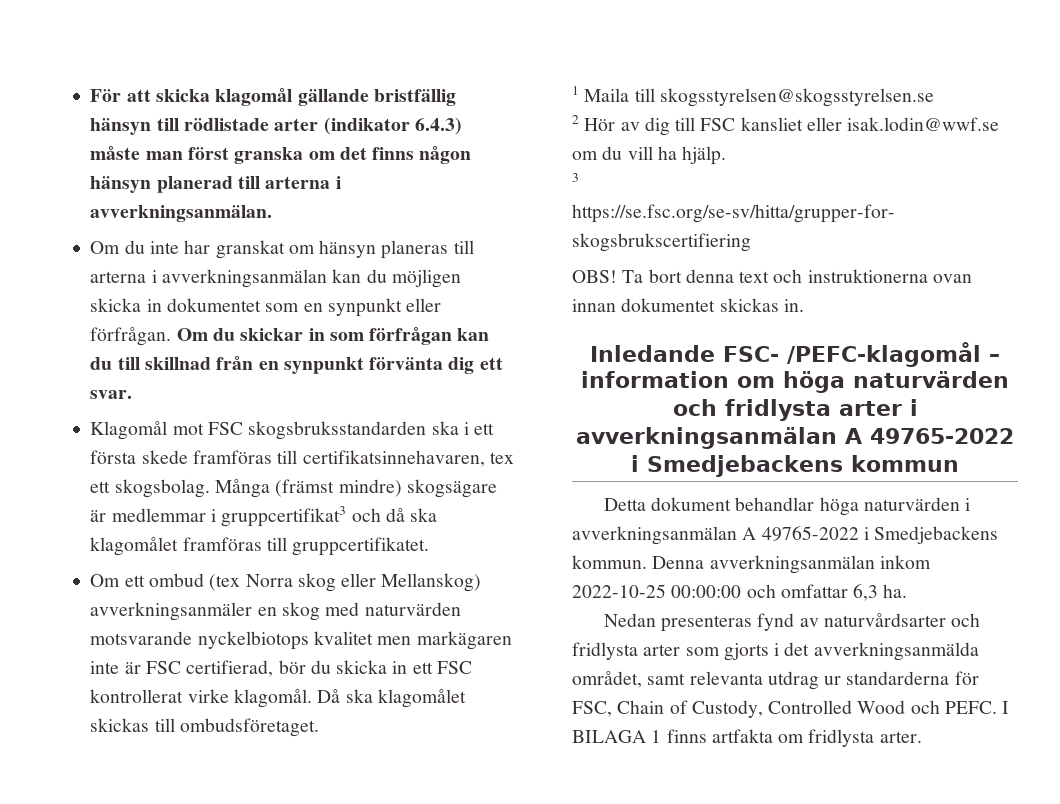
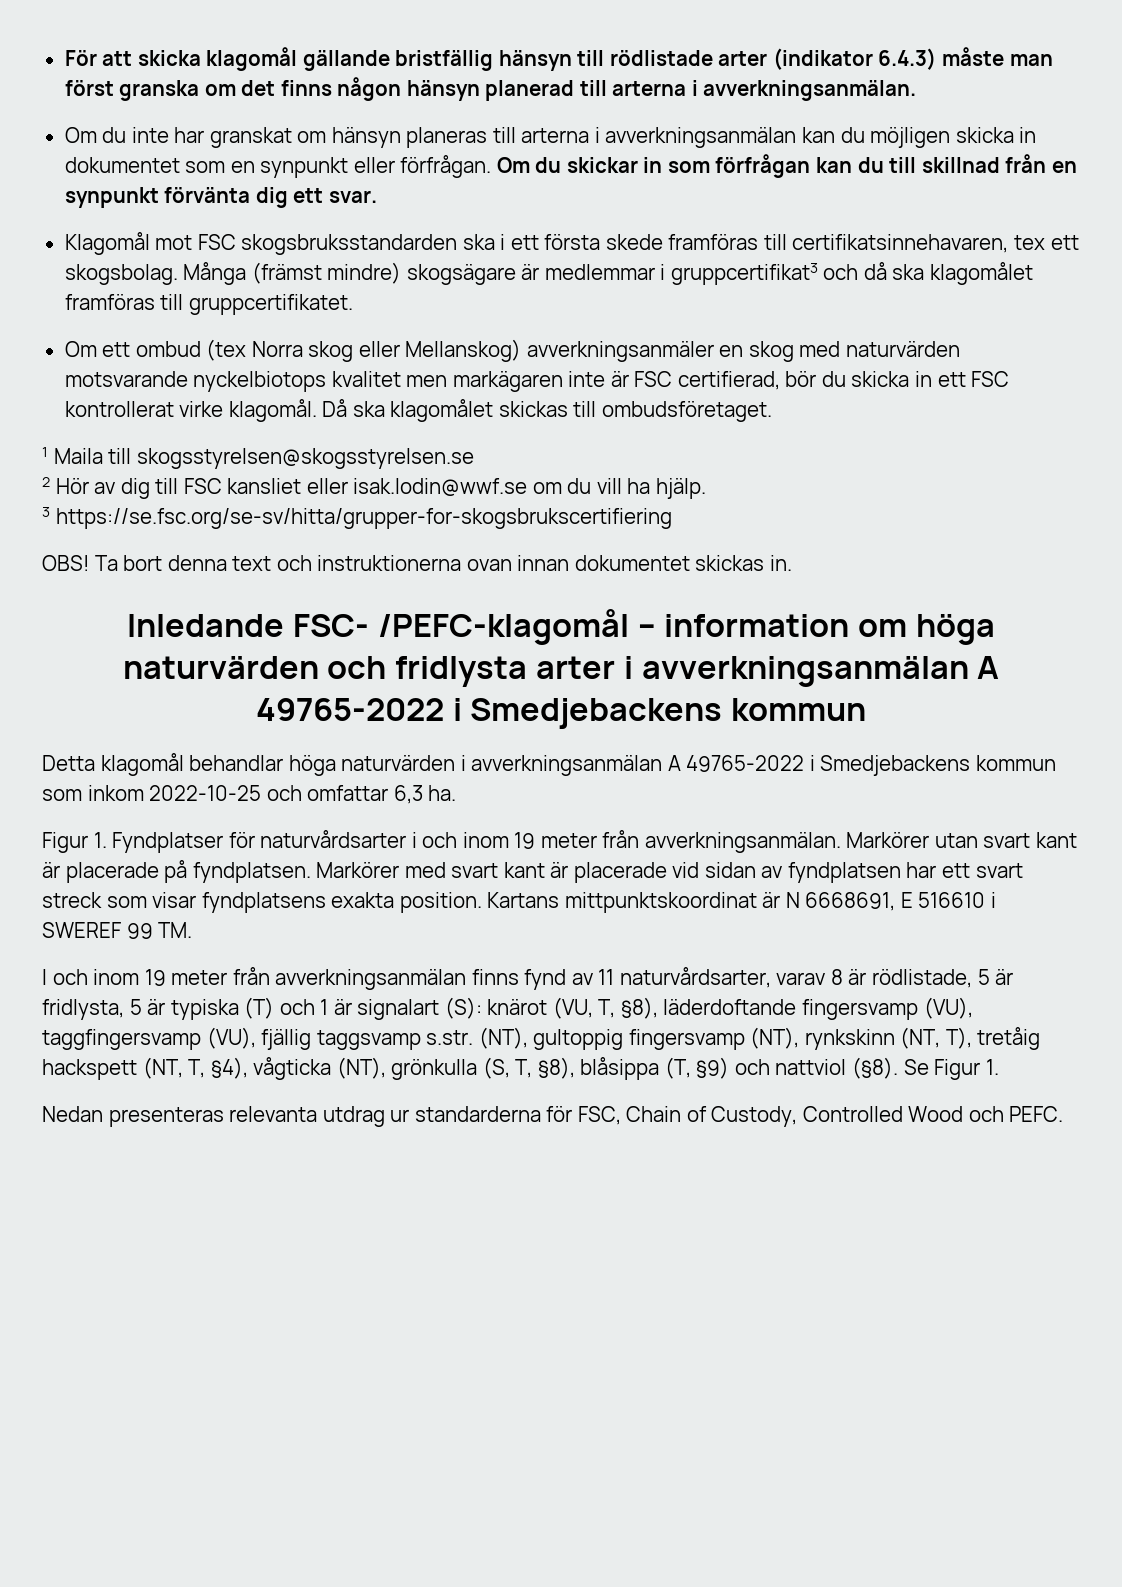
- Detta dokument behandlar höga naturvärden i avverkningsanmälan A 49765-2022 i Smedjebackens kommun. Denna avverkningsanmälan inkom 2022-10-25 00:00:00 och omfattar 6,3 ha.
+ Detta klagomål behandlar höga naturvärden i avverkningsanmälan A 49765-2022 i Smedjebackens kommun som inkom 2022-10-25 och omfattar 6,3 ha.
- Nedan presenteras fynd av naturvårdsarter och fridlysta arter som gjorts i det avverkningsanmälda området, samt relevanta utdrag ur standarderna för FSC, Chain of Custody, Controlled Wood och PEFC. I BILAGA 1 finns artfakta om fridlysta arter.
+ Figur 1. Fyndplatser för naturvårdsarter i och inom 19 meter från avverkningsanmälan. Markörer utan svart kant är placerade på fyndplatsen. Markörer med svart kant är placerade vid sidan av fyndplatsen har ett svart streck som visar fyndplatsens exakta position. Kartans mittpunktskoordinat är N 6668691, E 516610 i SWEREF 99 TM.
+ I och inom 19 meter från avverkningsanmälan finns fynd av 11 naturvårdsarter, varav 8 är rödlistade, 5 är fridlysta, 5 är typiska (T) och 1 är signalart (S): knärot (VU, T, §8), läderdoftande fingersvamp (VU), taggfingersvamp (VU), fjällig taggsvamp s.str. (NT), gultoppig fingersvamp (NT), rynkskinn (NT, T), tretåig hackspett (NT, T, §4), vågticka (NT), grönkulla (S, T, §8), blåsippa (T, §9) och nattviol (§8). Se Figur 1.
+ Nedan presenteras relevanta utdrag ur standarderna för FSC, Chain of Custody, Controlled Wood och PEFC.

